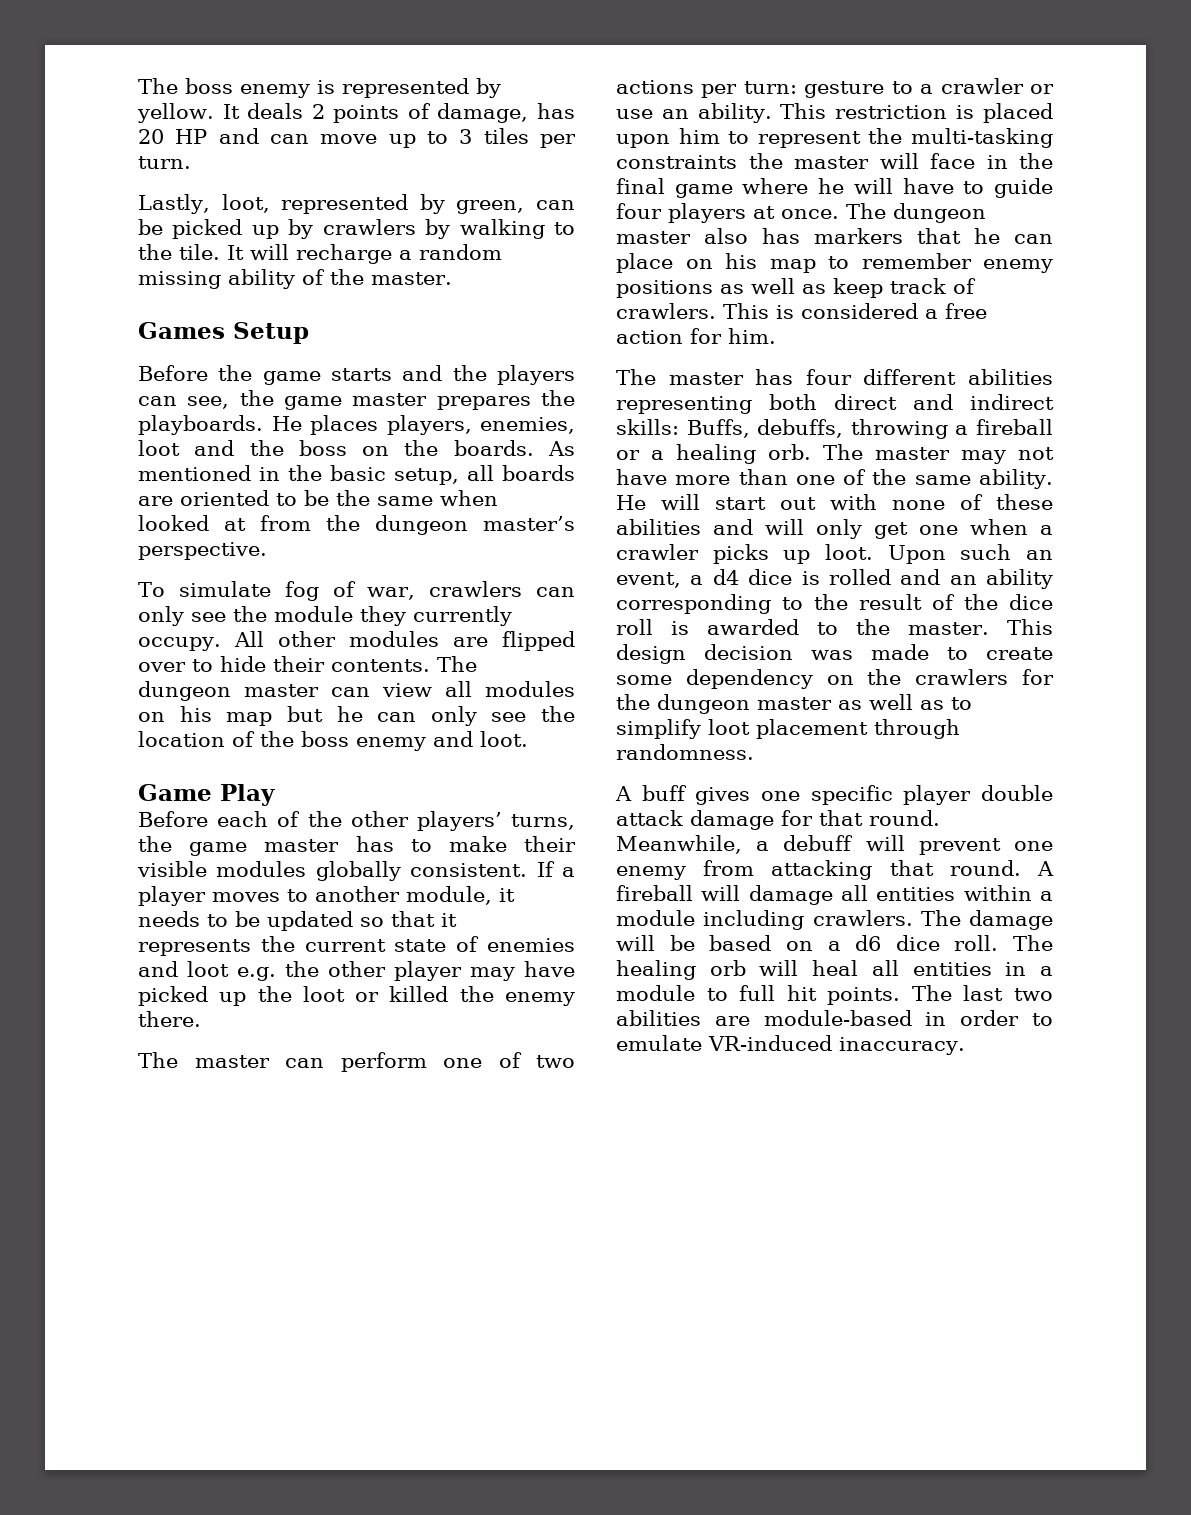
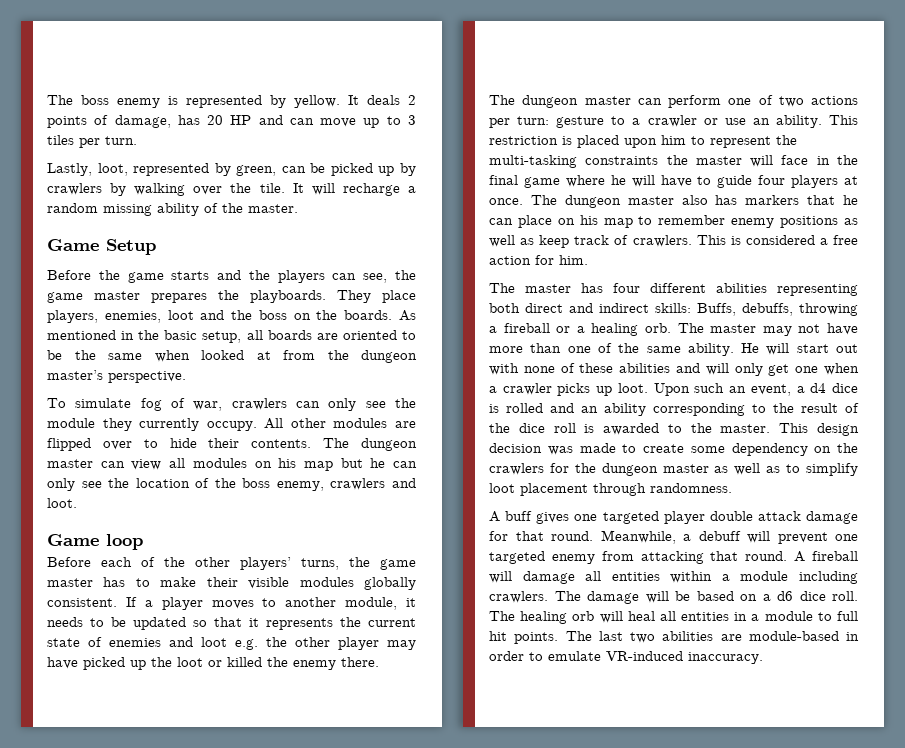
- Lastly, loot, represented by green, can be picked up by crawlers by walking to the tile.
+ Lastly, loot, represented by green, can be picked up by crawlers by walking over the tile.
- Games Setup
+ Game Setup
- He places players, enemies, loot and the boss on the boards.
+ They place players, enemies, loot and the boss on the boards.
- The dungeon master can view all modules on his map but he can only see the location of the boss enemy and loot.
+ The dungeon master can view all modules on his map but he can only see the location of the boss enemy, crawlers and loot.
- Game Play
+ Game loop
- The master can perform one of two actions per turn: gesture to a crawler or use an ability.
+ The dungeon master can perform one of two actions per turn: gesture to a crawler or use an ability.
- A buff gives one specific player double attack damage for that round.
+ A buff gives one targeted player double attack damage for that round.
- Meanwhile, a debuff will prevent one enemy from attacking that round.
+ Meanwhile, a debuff will prevent one targeted enemy from attacking that round.

